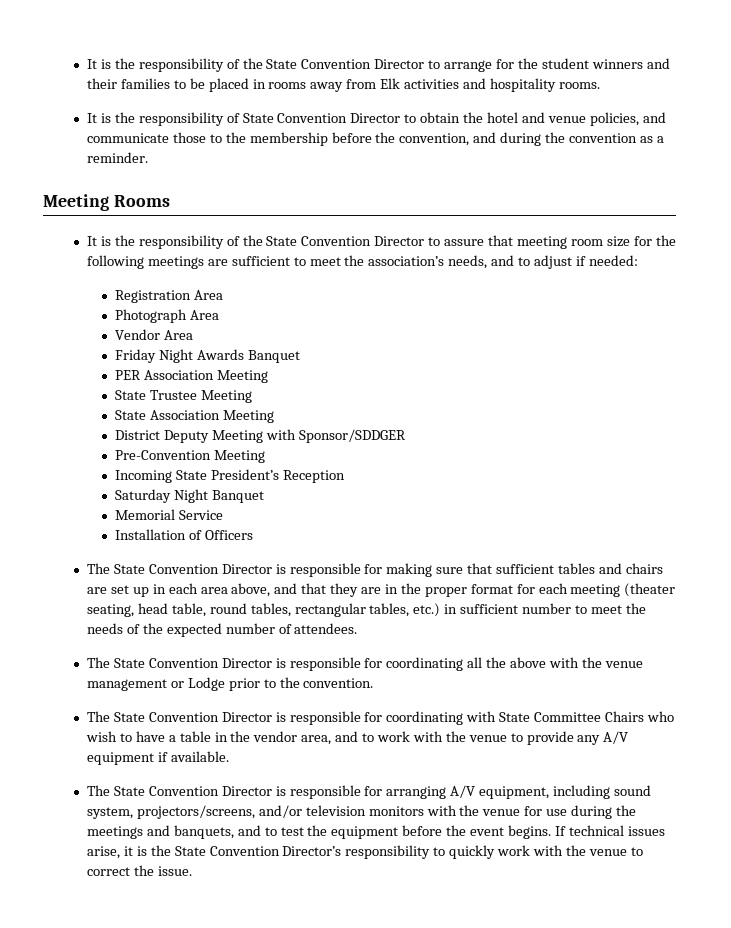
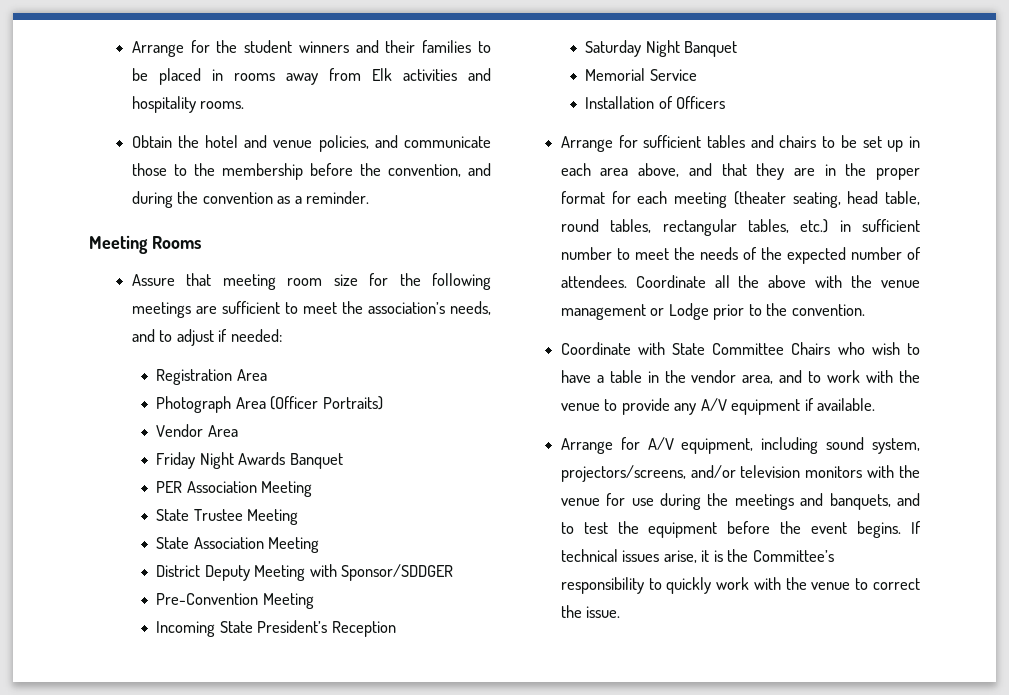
- It is the responsibility of the State Convention Director to arrange for the student winners and their families to be placed in rooms away from Elk activities and hospitality rooms.
+ Arrange for the student winners and their families to be placed in rooms away from Elk activities and hospitality rooms.
- It is the responsibility of State Convention Director to obtain the hotel and venue policies, and communicate those to the membership before the convention, and during the convention as a reminder.
+ Obtain the hotel and venue policies, and communicate those to the membership before the convention, and during the convention as a reminder.
- It is the responsibility of the State Convention Director to assure that meeting room size for the following meetings are sufficient to meet the association’s needs, and to adjust if needed:
+ Assure that meeting room size for the following meetings are sufficient to meet the association’s needs, and to adjust if needed:
- Photograph Area
+ Photograph Area (Officer Portraits)
- The State Convention Director is responsible for making sure that sufficient tables and chairs are set up in each area above, and that they are in the proper format for each meeting (theater seating, head table, round tables, rectangular tables, etc.) in sufficient number to meet the needs of the expected number of attendees.
- The State Convention Director is responsible for coordinating all the above with the venue management or Lodge prior to the convention.
+ Arrange for sufficient tables and chairs to be set up in each area above, and that they are in the proper format for each meeting (theater seating, head table, round tables, rectangular tables, etc.) in sufficient number to meet the needs of the expected number of attendees. Coordinate all the above with the venue management or Lodge prior to the convention.
- The State Convention Director is responsible for coordinating with State Committee Chairs who wish to have a table in the vendor area, and to work with the venue to provide any A/V equipment if available.
+ Coordinate with State Committee Chairs who wish to have a table in the vendor area, and to work with the venue to provide any A/V equipment if available.
- The State Convention Director is responsible for arranging A/V equipment, including sound system, projectors/screens, and/or television monitors with the venue for use during the meetings and banquets, and to test the equipment before the event begins.
+ Arrange for A/V equipment, including sound system, projectors/screens, and/or television monitors with the venue for use during the meetings and banquets, and to test the equipment before the event begins.
- If technical issues arise, it is the State Convention Director’s responsibility to quickly work with the venue to correct the issue.
+ If technical issues arise, it is the Committee’s responsibility to quickly work with the venue to correct the issue.

